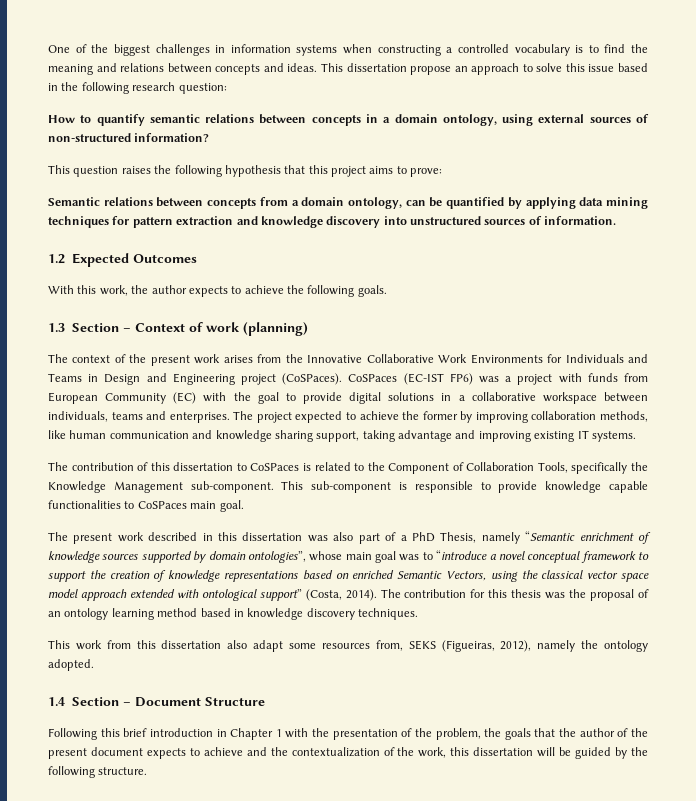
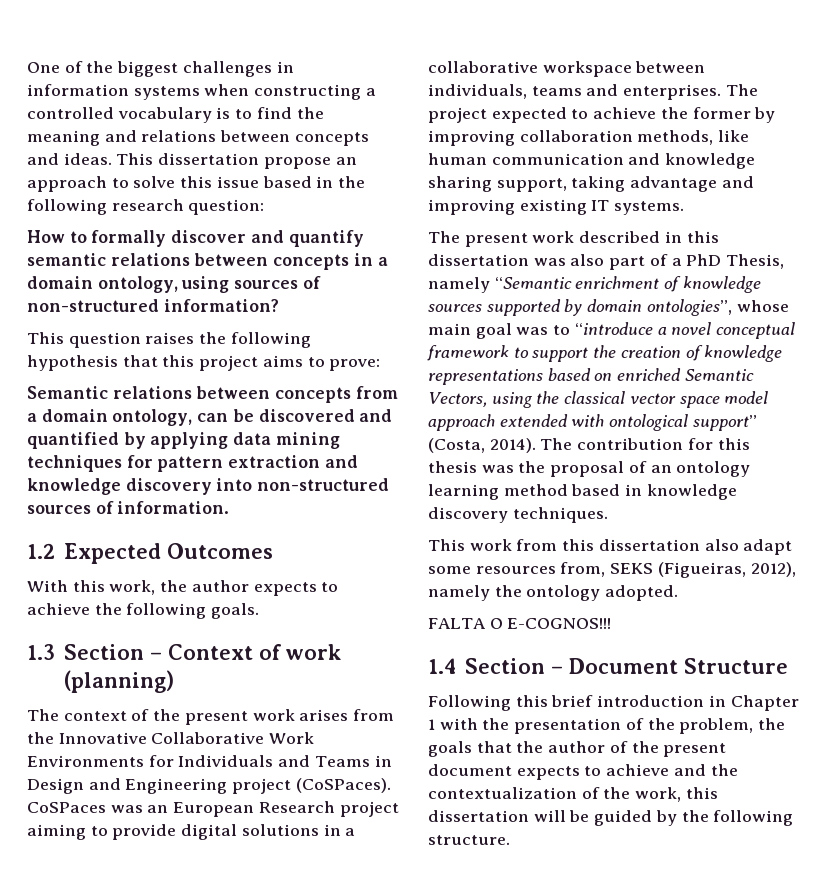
- How to quantify semantic relations between concepts in a domain ontology, using external sources of non-structured information?
+ How to formally discover and quantify semantic relations between concepts in a domain ontology, using sources of non-structured information?
- Semantic relations between concepts from a domain ontology, can be quantified by applying data mining techniques for pattern extraction and knowledge discovery into unstructured sources of information.
+ Semantic relations between concepts from a domain ontology, can be discovered and quantified by applying data mining techniques for pattern extraction and knowledge discovery into non-structured sources of information.
- CoSPaces (EC-IST FP6) was a project with funds from European Community (EC) with the goal to provide digital solutions in a collaborative workspace between individuals, teams and enterprises.
+ CoSPaces was an European Research project aiming to provide digital solutions in a collaborative workspace between individuals, teams and enterprises.
- The contribution of this dissertation to CoSPaces is related to the Component of Collaboration Tools, specifically the Knowledge Management sub-component. This sub-component is responsible to provide knowledge capable functionalities to CoSPaces main goal.
+ FALTA O E-COGNOS!!!

